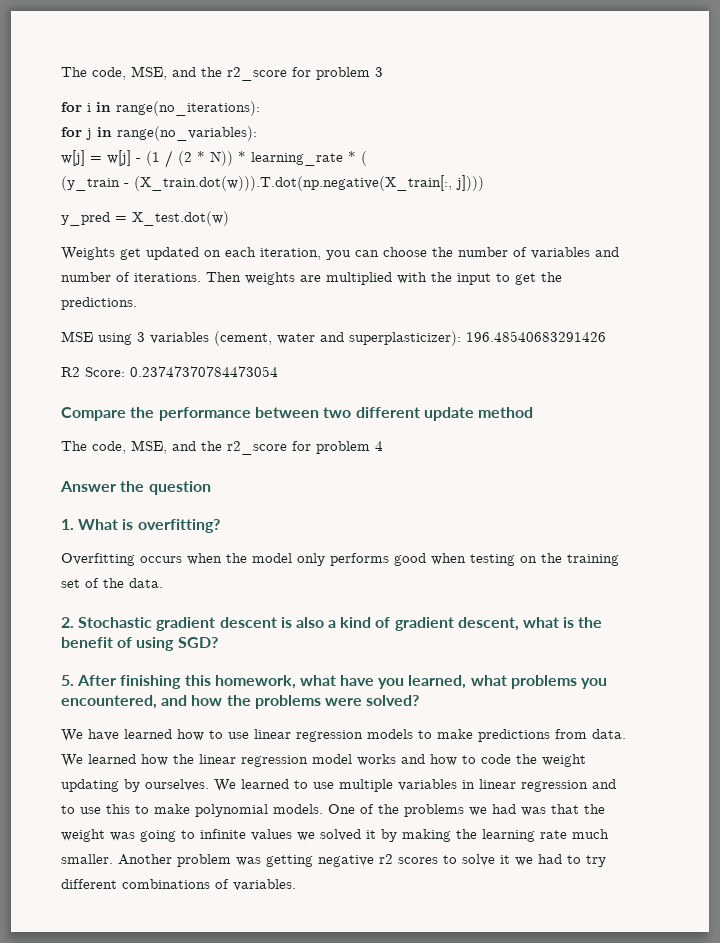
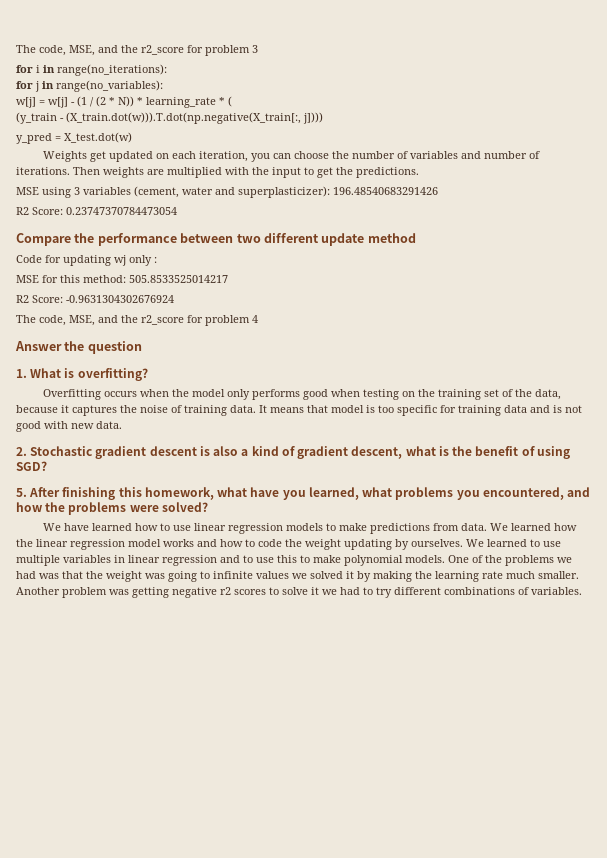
+ Code for updating wj only :
+ MSE for this method: 505.8533525014217
+ R2 Score: -0.9631304302676924
- Overfitting occurs when the model only performs good when testing on the training set of the data.
+ Overfitting occurs when the model only performs good when testing on the training set of the data, because it captures the noise of training data. It means that model is too specific for training data and is not good with new data.

